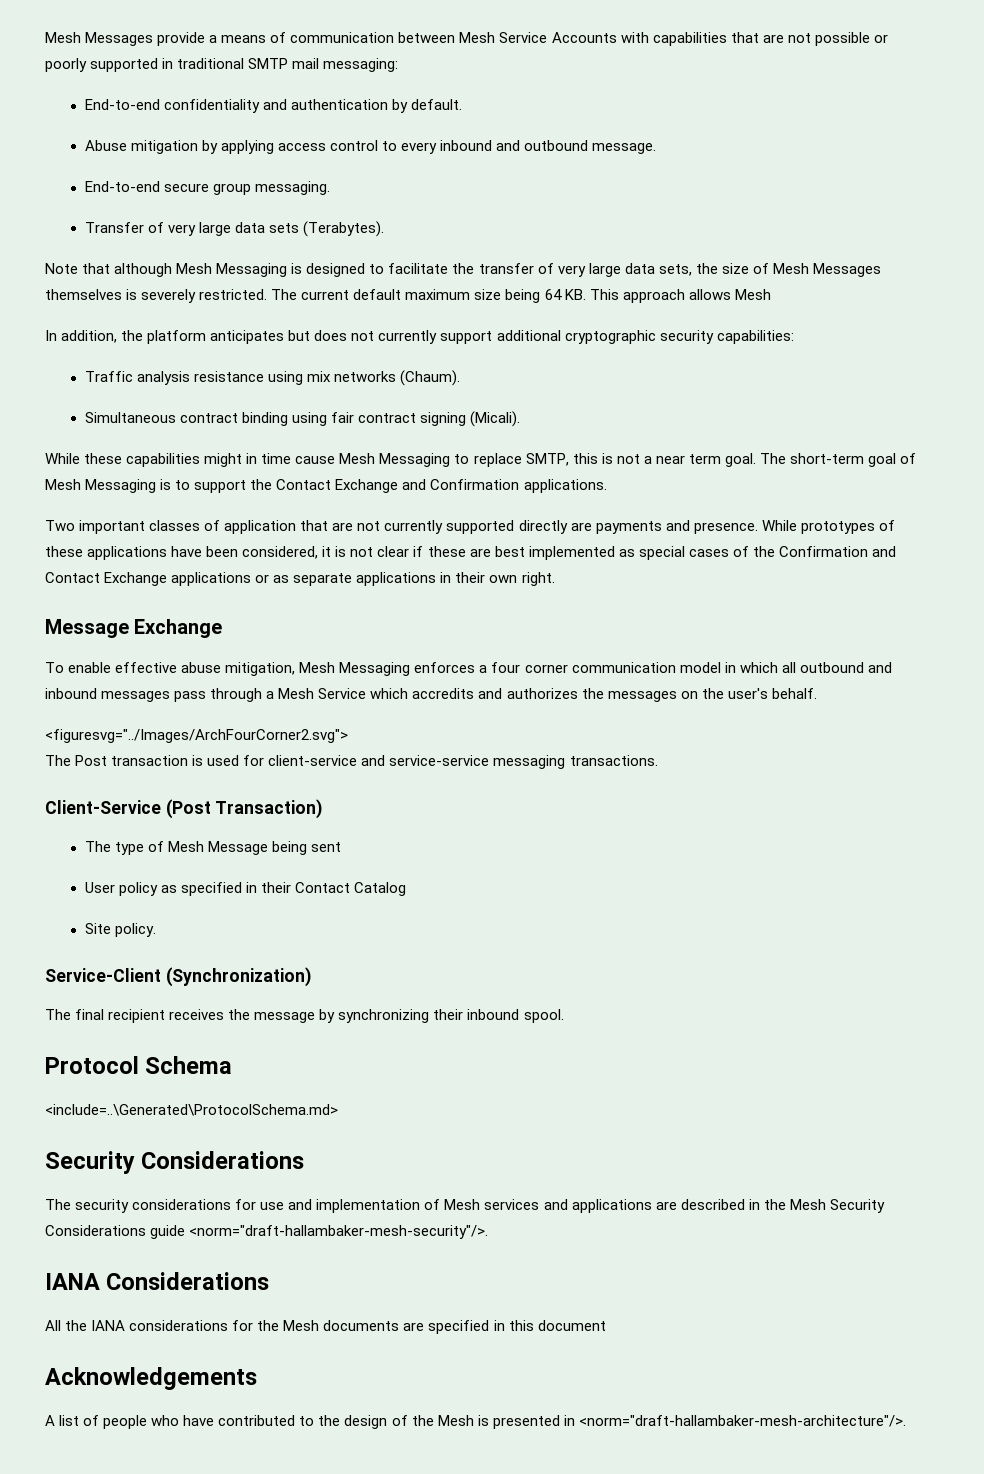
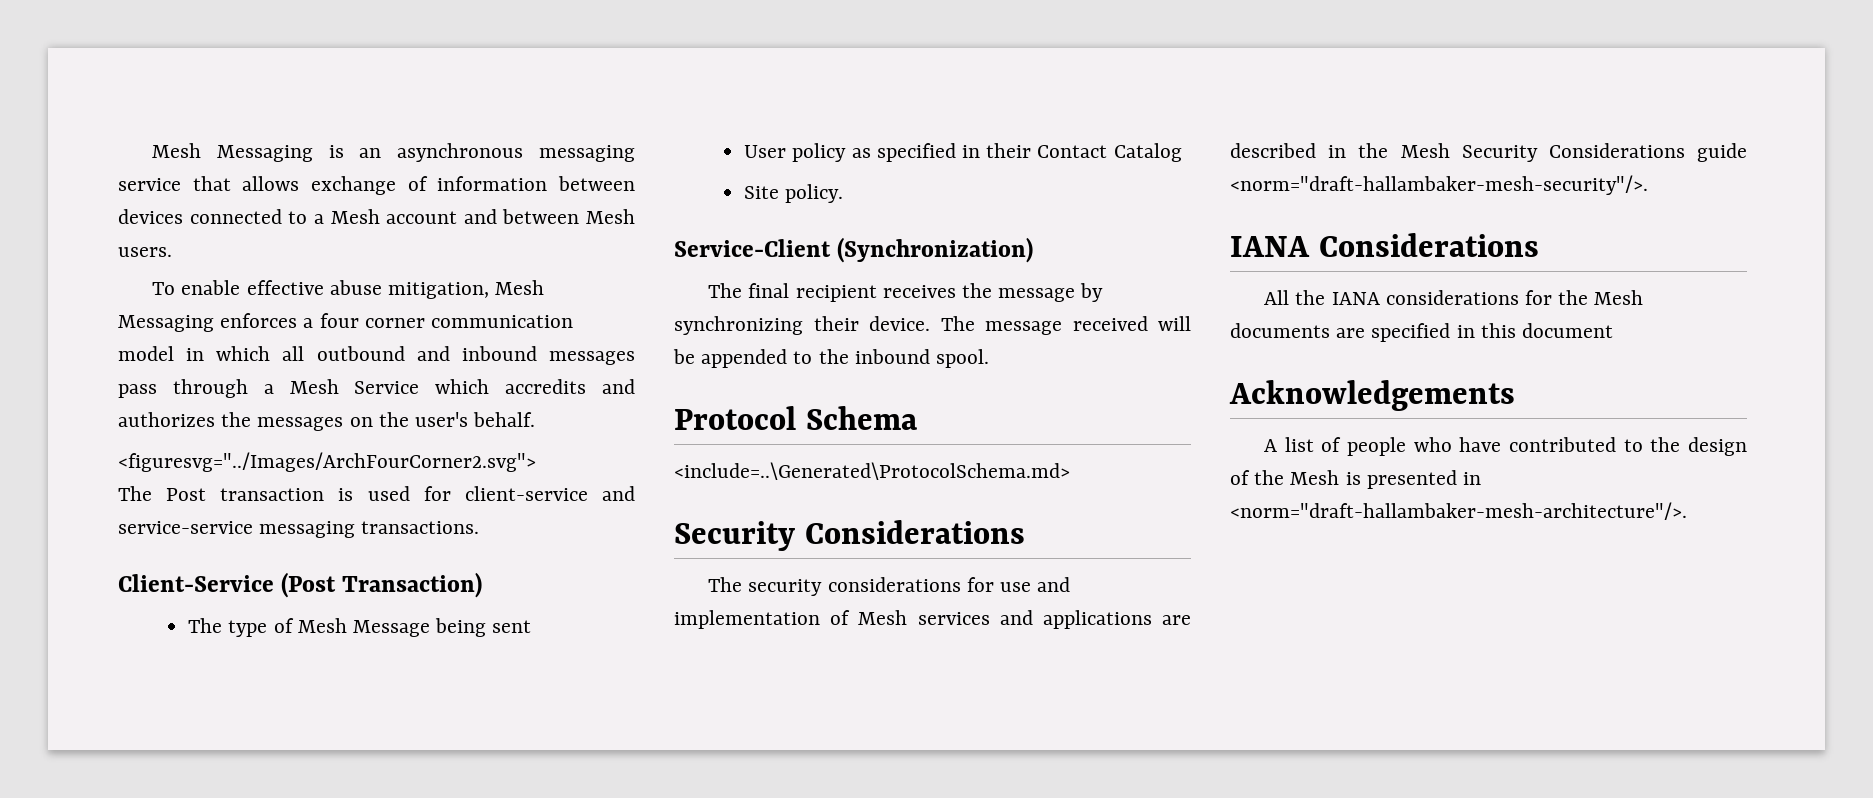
- Mesh Messages provide a means of communication between Mesh Service Accounts with capabilities that are not possible or poorly supported in traditional SMTP mail messaging:
- End-to-end confidentiality and authentication by default.
- Abuse mitigation by applying access control to every inbound and outbound message.
- End-to-end secure group messaging.
- Transfer of very large data sets (Terabytes).
- Note that although Mesh Messaging is designed to facilitate the transfer of very large data sets, the size of Mesh Messages themselves is severely restricted. The current default maximum size being 64 KB. This approach allows Mesh
- In addition, the platform anticipates but does not currently support additional cryptographic security capabilities:
- Traffic analysis resistance using mix networks (Chaum).
- Simultaneous contract binding using fair contract signing (Micali).
- While these capabilities might in time cause Mesh Messaging to replace SMTP, this is not a near term goal. The short-term goal of Mesh Messaging is to support the Contact Exchange and Confirmation applications.
- Two important classes of application that are not currently supported directly are payments and presence. While prototypes of these applications have been considered, it is not clear if these are best implemented as special cases of the Confirmation and Contact Exchange applications or as separate applications in their own right.
- Message Exchange
+ Mesh Messaging is an asynchronous messaging service that allows exchange of information between devices connected to a Mesh account and between Mesh users.
- The final recipient receives the message by synchronizing their inbound spool.
+ The final recipient receives the message by synchronizing their device. The message received will be appended to the inbound spool.

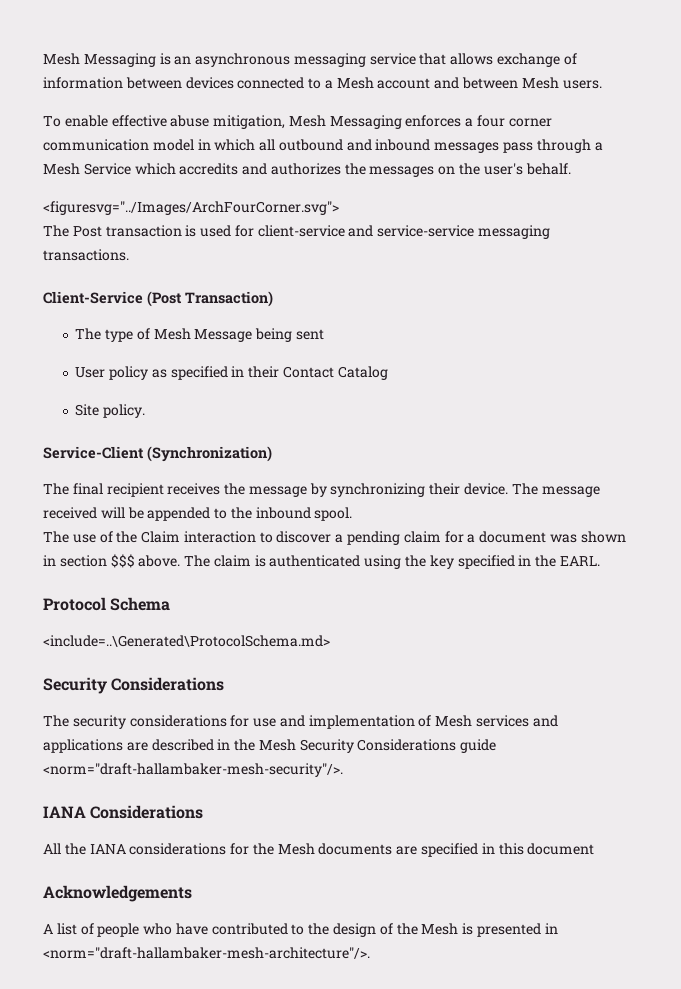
- <figuresvg="../Images/ArchFourCorner2.svg">
+ <figuresvg="../Images/ArchFourCorner.svg">
+ The use of the Claim interaction to discover a pending claim for a document was shown in section $$$ above. The claim is authenticated using the key specified in the EARL.

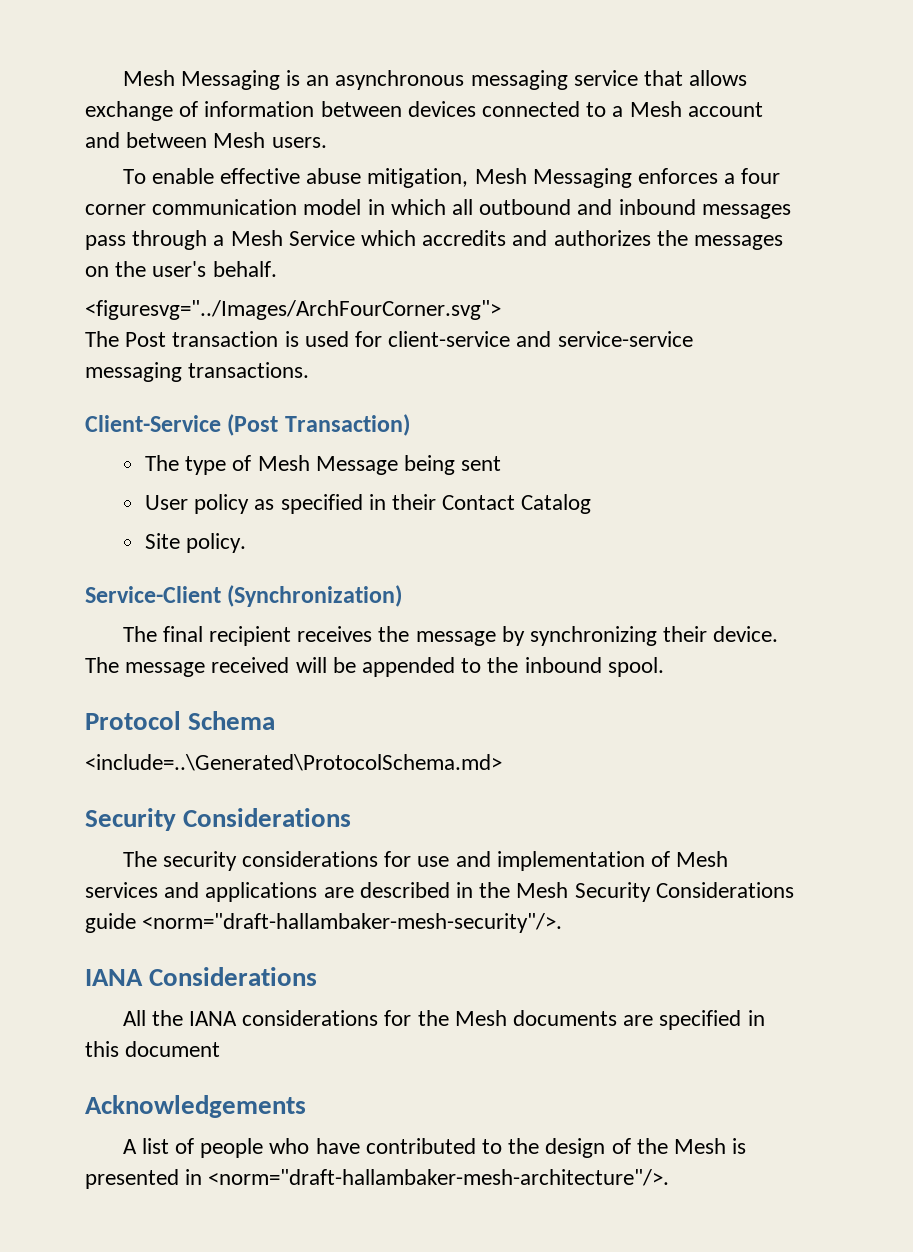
- The use of the Claim interaction to discover a pending claim for a document was shown in section $$$ above. The claim is authenticated using the key specified in the EARL.

